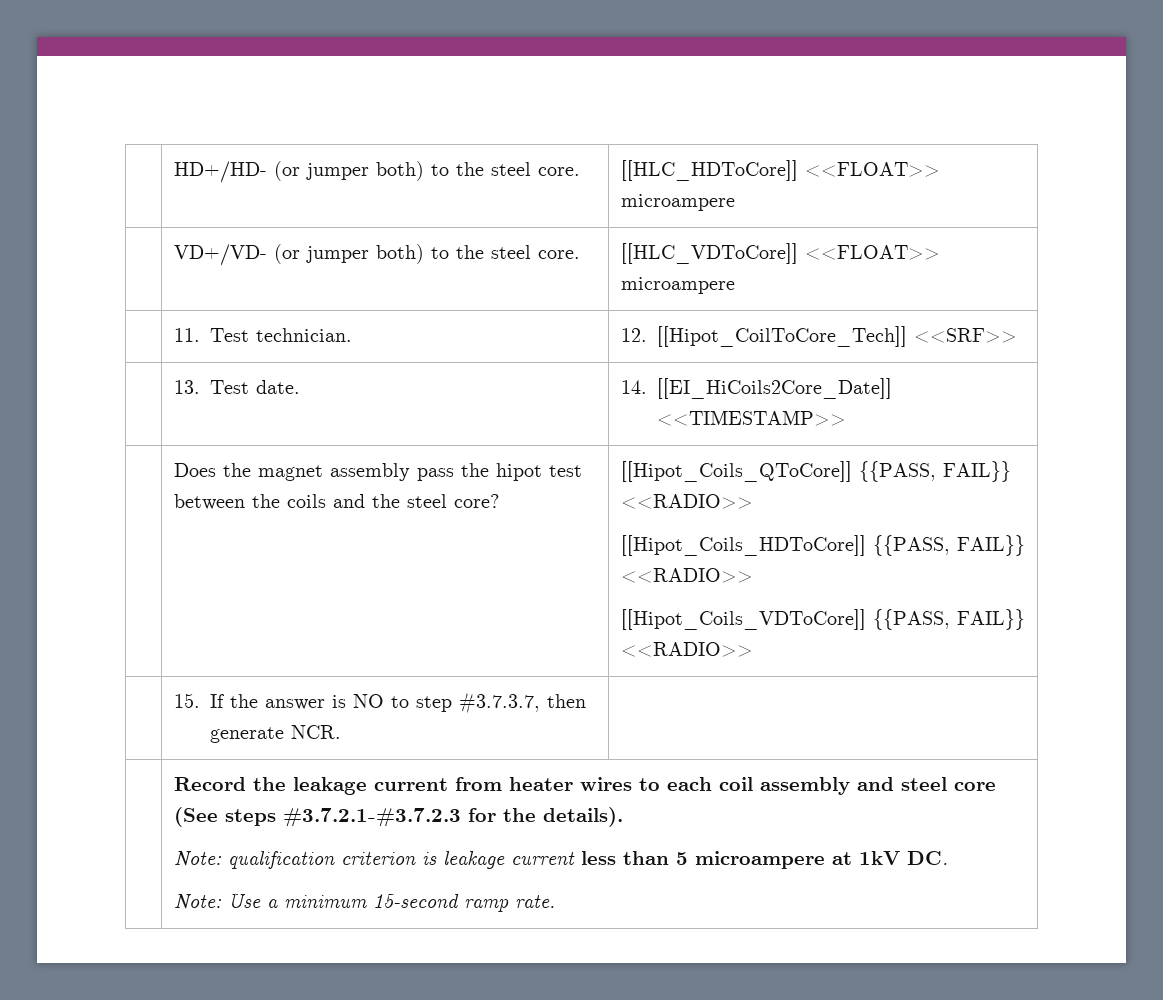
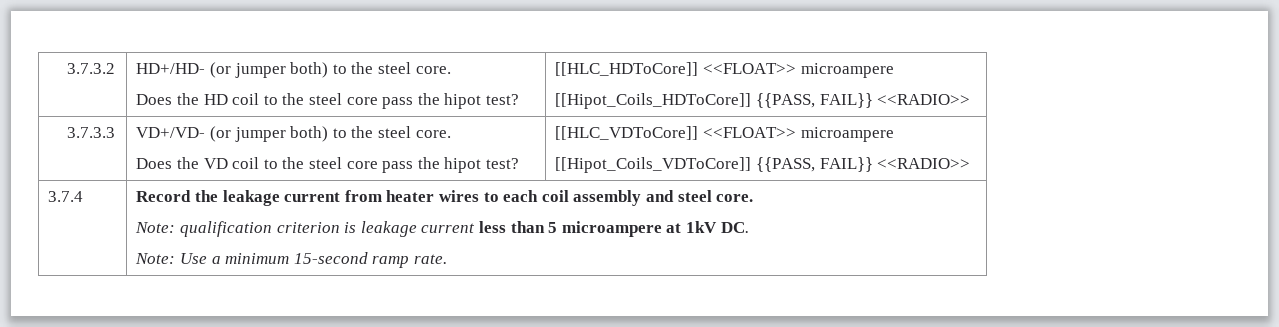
- | HD+/HD- (or jumper both) to the steel core. | [[HLC_HDToCore]] <<FLOAT>> microampere
- | VD+/VD- (or jumper both) to the steel core. | [[HLC_VDToCore]] <<FLOAT>> microampere
- | 11. Test technician. | 12. [[Hipot_CoilToCore_Tech]] <<SRF>>
- | 13. Test date. | 14. [[EI_HiCoils2Core_Date]] <<TIMESTAMP>>
- | Does the magnet assembly pass the hipot test between the coils and the steel core? | [[Hipot_Coils_QToCore]] {{PASS, FAIL}} <<RADIO>>
+ 3.7.3.2 | HD+/HD- (or jumper both) to the steel core.
+ Does the HD coil to the steel core pass the hipot test? | [[HLC_HDToCore]] <<FLOAT>> microampere
  [[Hipot_Coils_HDToCore]] {{PASS, FAIL}} <<RADIO>>
+ 3.7.3.3 | VD+/VD- (or jumper both) to the steel core.
+ Does the VD coil to the steel core pass the hipot test? | [[HLC_VDToCore]] <<FLOAT>> microampere
  [[Hipot_Coils_VDToCore]] {{PASS, FAIL}} <<RADIO>>
- | 15. If the answer is NO to step #3.7.3.7, then generate NCR. |
- | Record the leakage current from heater wires to each coil assembly and steel core (See steps #3.7.2.1-#3.7.2.3 for the details).
+ 3.7.4 | Record the leakage current from heater wires to each coil assembly and steel core.

